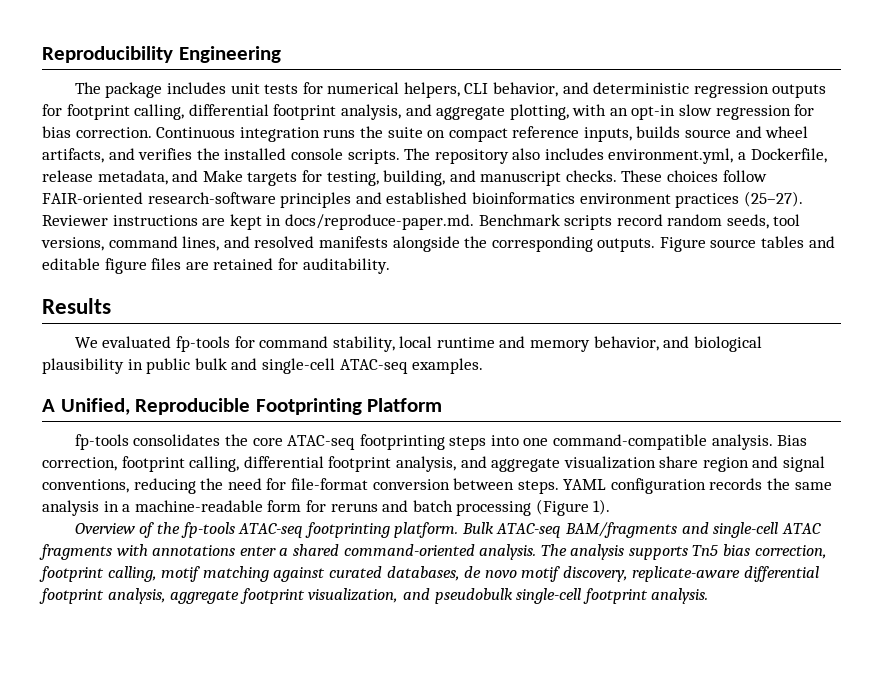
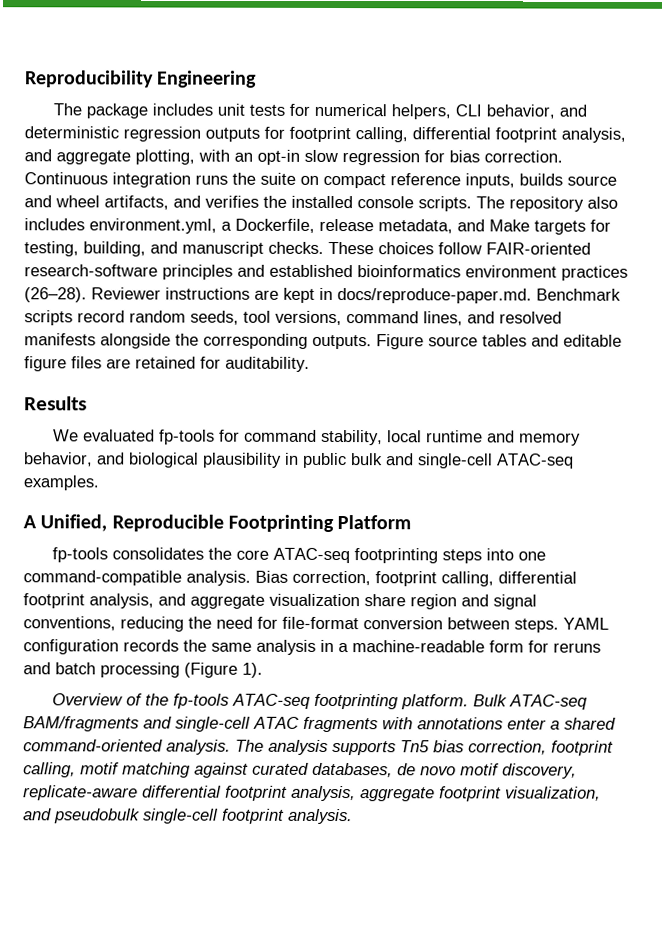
- These choices follow FAIR-oriented research-software principles and established bioinformatics environment practices (25–27).
+ These choices follow FAIR-oriented research-software principles and established bioinformatics environment practices (26–28).

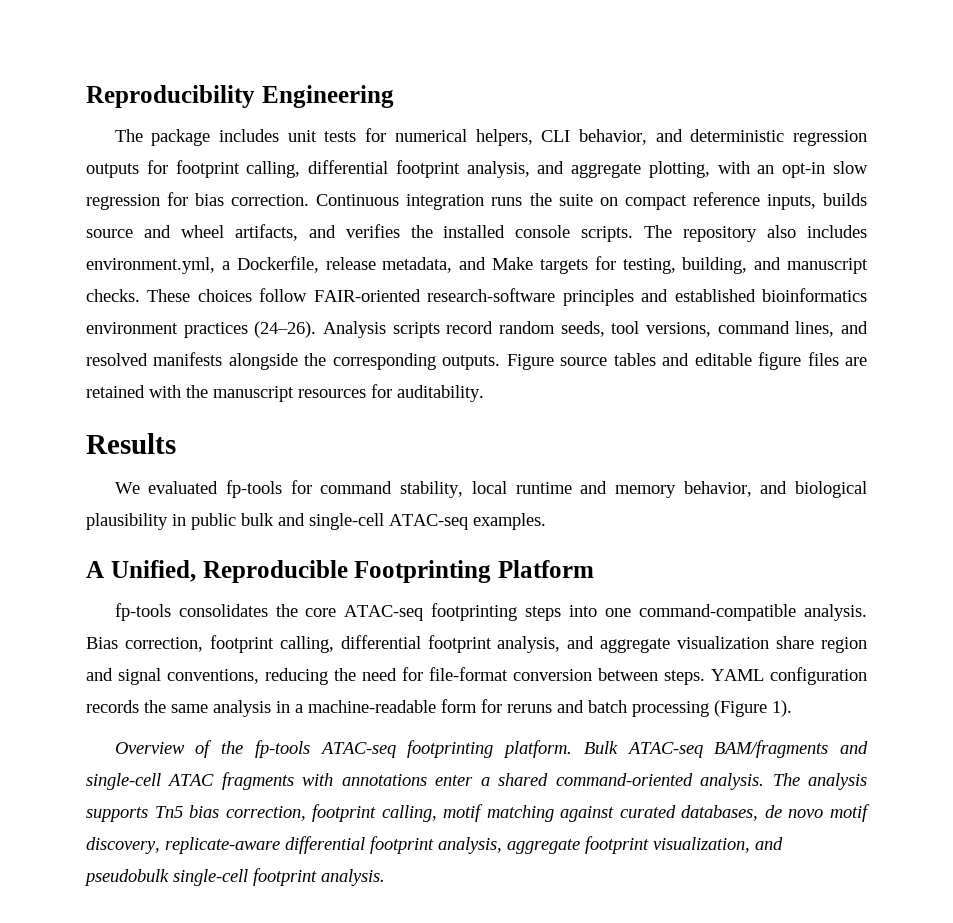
- These choices follow FAIR-oriented research-software principles and established bioinformatics environment practices (26–28). Reviewer instructions are kept in docs/reproduce-paper.md. Benchmark scripts record random seeds, tool versions, command lines, and resolved manifests alongside the corresponding outputs.
+ These choices follow FAIR-oriented research-software principles and established bioinformatics environment practices (24–26). Analysis scripts record random seeds, tool versions, command lines, and resolved manifests alongside the corresponding outputs.
- Figure source tables and editable figure files are retained for auditability.
+ Figure source tables and editable figure files are retained with the manuscript resources for auditability.

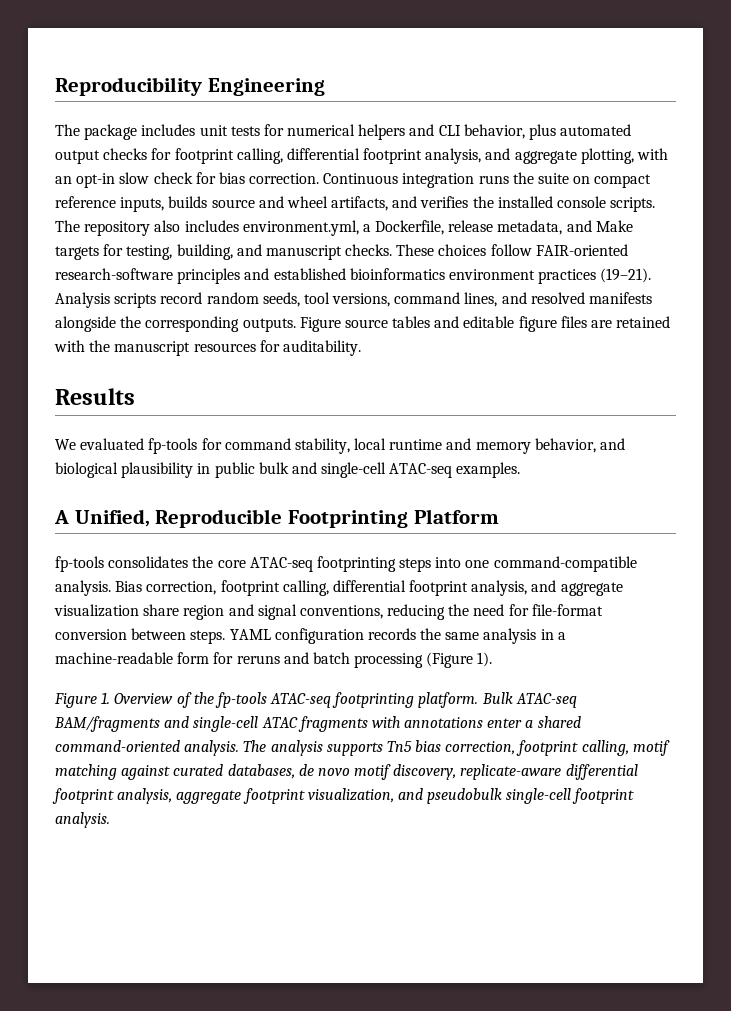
- The package includes unit tests for numerical helpers, CLI behavior, and deterministic regression outputs for footprint calling, differential footprint analysis, and aggregate plotting, with an opt-in slow regression for bias correction.
+ The package includes unit tests for numerical helpers and CLI behavior, plus automated output checks for footprint calling, differential footprint analysis, and aggregate plotting, with an opt-in slow check for bias correction.
- These choices follow FAIR-oriented research-software principles and established bioinformatics environment practices (24–26).
+ These choices follow FAIR-oriented research-software principles and established bioinformatics environment practices (19–21).
- Overview of the fp-tools ATAC-seq footprinting platform.
+ Figure 1. Overview of the fp-tools ATAC-seq footprinting platform.

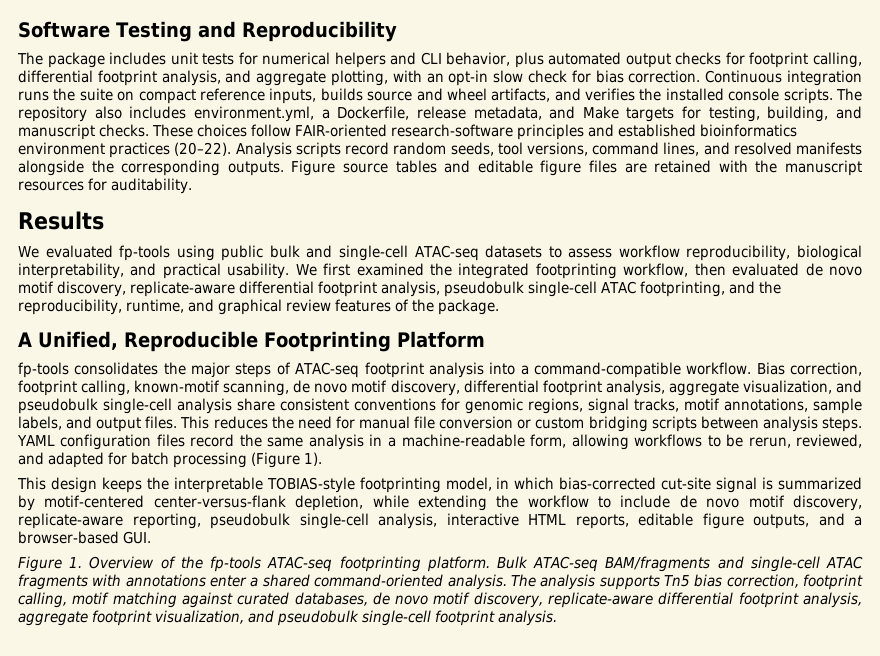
- Reproducibility Engineering
+ Software Testing and Reproducibility
- These choices follow FAIR-oriented research-software principles and established bioinformatics environment practices (19–21).
+ These choices follow FAIR-oriented research-software principles and established bioinformatics environment practices (20–22).
- We evaluated fp-tools for command stability, local runtime and memory behavior, and biological plausibility in public bulk and single-cell ATAC-seq examples.
+ We evaluated fp-tools using public bulk and single-cell ATAC-seq datasets to assess workflow reproducibility, biological interpretability, and practical usability. We first examined the integrated footprinting workflow, then evaluated de novo motif discovery, replicate-aware differential footprint analysis, pseudobulk single-cell ATAC footprinting, and the reproducibility, runtime, and graphical review features of the package.
- fp-tools consolidates the core ATAC-seq footprinting steps into one command-compatible analysis. Bias correction, footprint calling, differential footprint analysis, and aggregate visualization share region and signal conventions, reducing the need for file-format conversion between steps.
+ fp-tools consolidates the major steps of ATAC-seq footprint analysis into a command-compatible workflow. Bias correction, footprint calling, known-motif scanning, de novo motif discovery, differential footprint analysis, aggregate visualization, and pseudobulk single-cell analysis share consistent conventions for genomic regions, signal tracks, motif annotations, sample labels, and output files. This reduces the need for manual file conversion or custom bridging scripts between analysis steps.
- YAML configuration records the same analysis in a machine-readable form for reruns and batch processing (Figure 1).
+ YAML configuration files record the same analysis in a machine-readable form, allowing workflows to be rerun, reviewed, and adapted for batch processing (Figure 1).
+ This design keeps the interpretable TOBIAS-style footprinting model, in which bias-corrected cut-site signal is summarized by motif-centered center-versus-flank depletion, while extending the workflow to include de novo motif discovery, replicate-aware reporting, pseudobulk single-cell analysis, interactive HTML reports, editable figure outputs, and a browser-based GUI.

